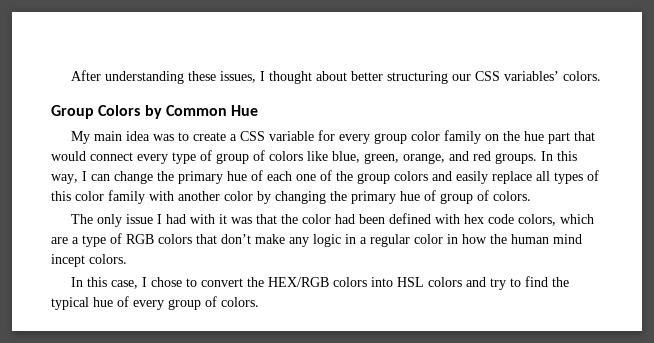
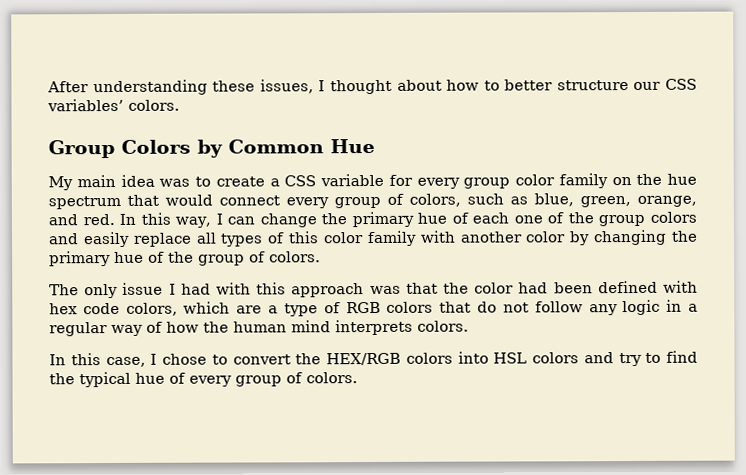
- After understanding these issues, I thought about better structuring our CSS variables’ colors.
+ After understanding these issues, I thought about how to better structure our CSS variables’ colors.
- My main idea was to create a CSS variable for every group color family on the hue part that would connect every type of group of colors like blue, green, orange, and red groups.
+ My main idea was to create a CSS variable for every group color family on the hue spectrum that would connect every group of colors, such as blue, green, orange, and red.
- In this way, I can change the primary hue of each one of the group colors and easily replace all types of this color family with another color by changing the primary hue of group of colors.
+ In this way, I can change the primary hue of each one of the group colors and easily replace all types of this color family with another color by changing the primary hue of the group of colors.
- The only issue I had with it was that the color had been defined with hex code colors, which are a type of RGB colors that don’t make any logic in a regular color in how the human mind incept colors.
+ The only issue I had with this approach was that the color had been defined with hex code colors, which are a type of RGB colors that do not follow any logic in a regular way of how the human mind interprets colors.

